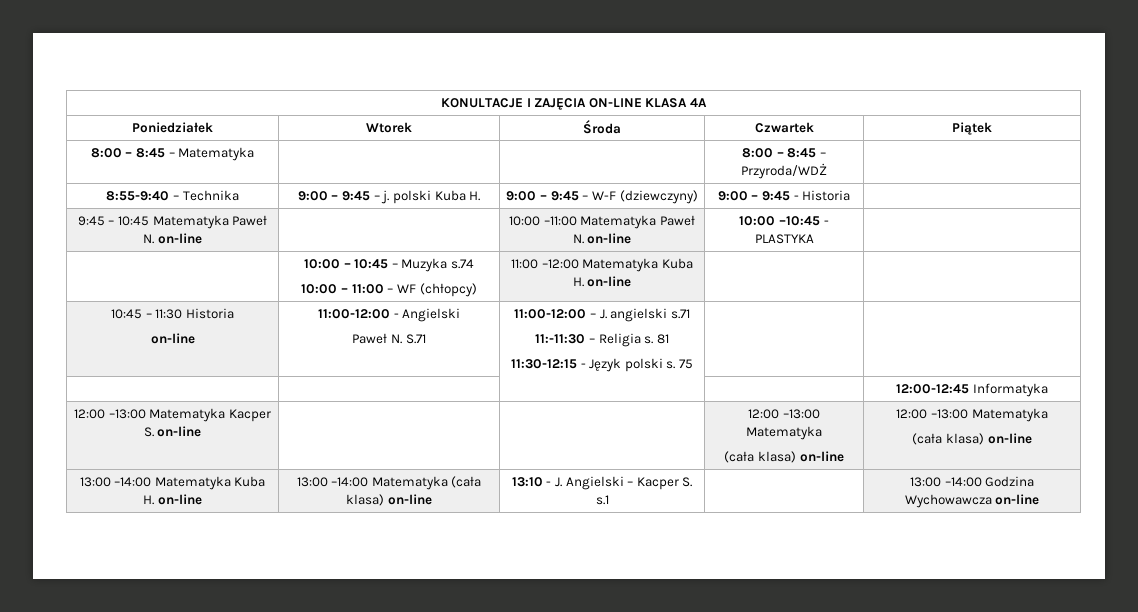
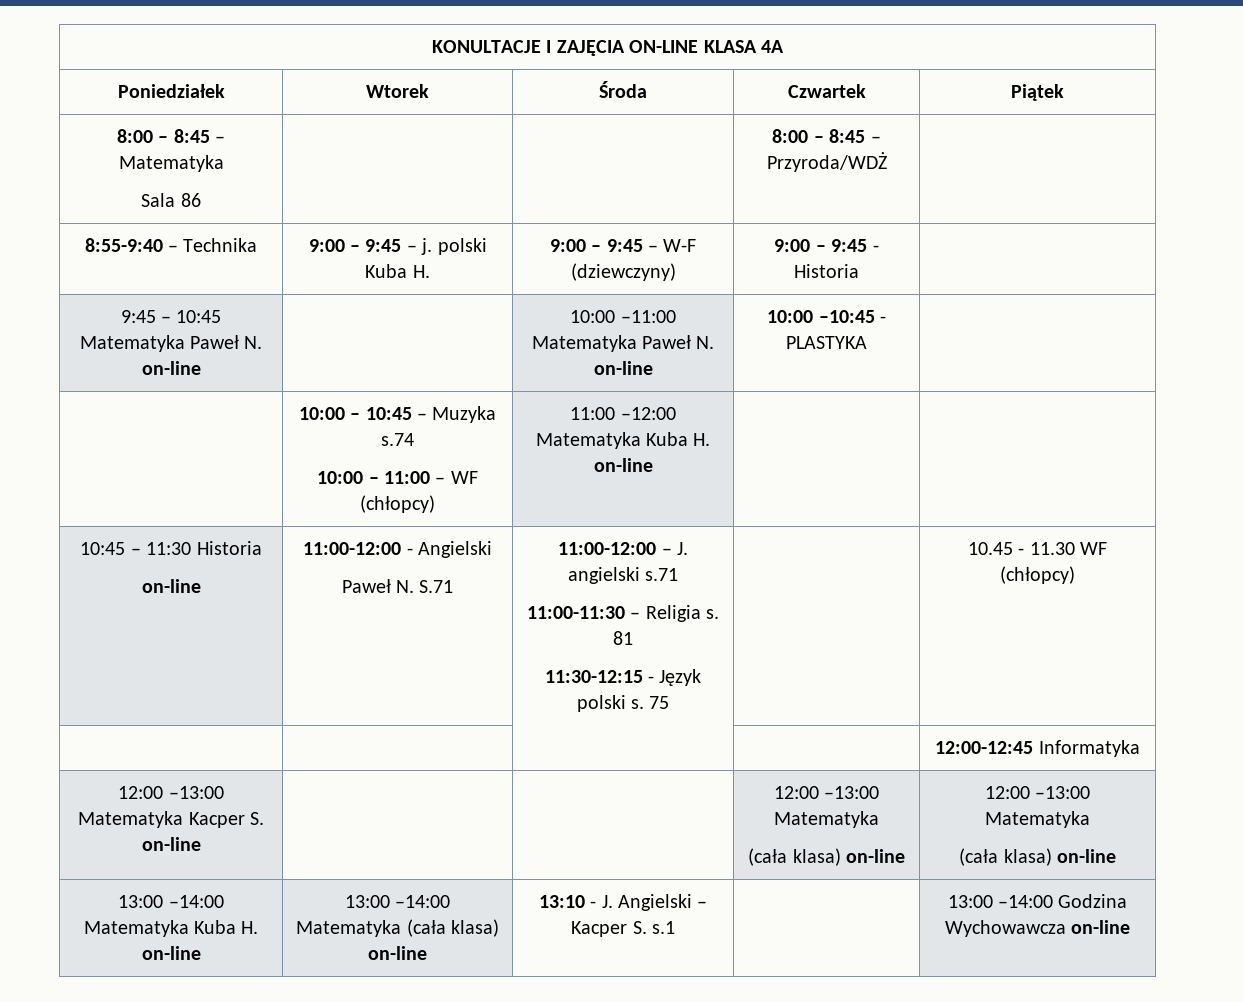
- 8:00 – 8:45 – Matematyka | | | 8:00 – 8:45 – Przyroda/WDŻ |
+ 8:00 – 8:45 – Matematyka
+ Sala 86 | | | 8:00 – 8:45 – Przyroda/WDŻ |
  10:45 – 11:30 Historia
  on-line | 11:00-12:00 - Angielski
  Paweł N. S.71 | 11:00-12:00 – J. angielski s.71
- 11:-11:30 – Religia s. 81
- 11:30-12:15 - Język polski s. 75 | |
+ 11:00-11:30 – Religia s. 81
+ 11:30-12:15 - Język polski s. 75 | | 10.45 - 11.30 WF (chłopcy)

